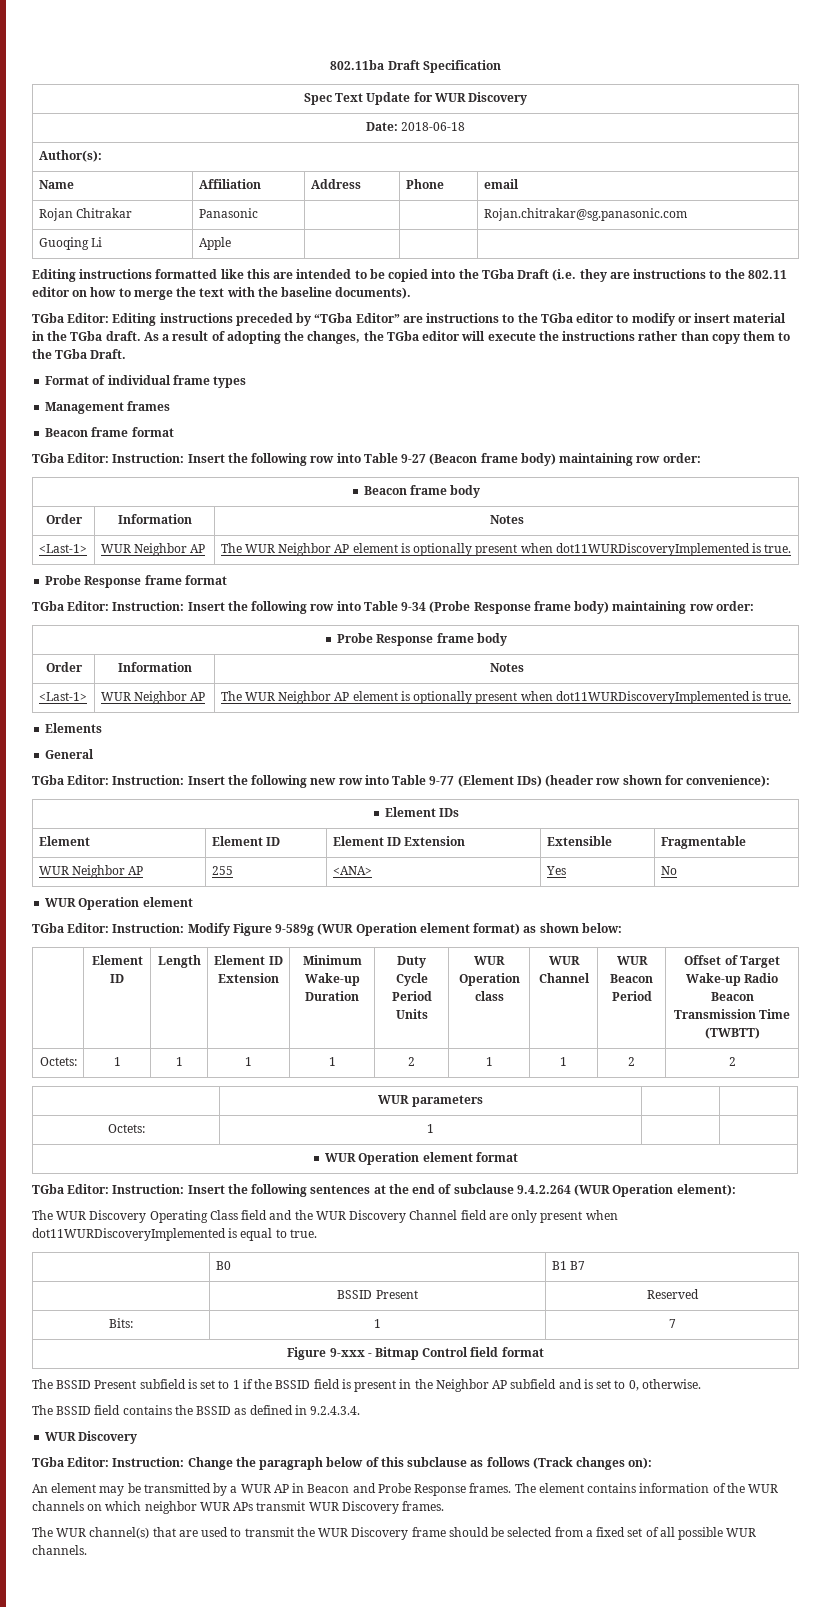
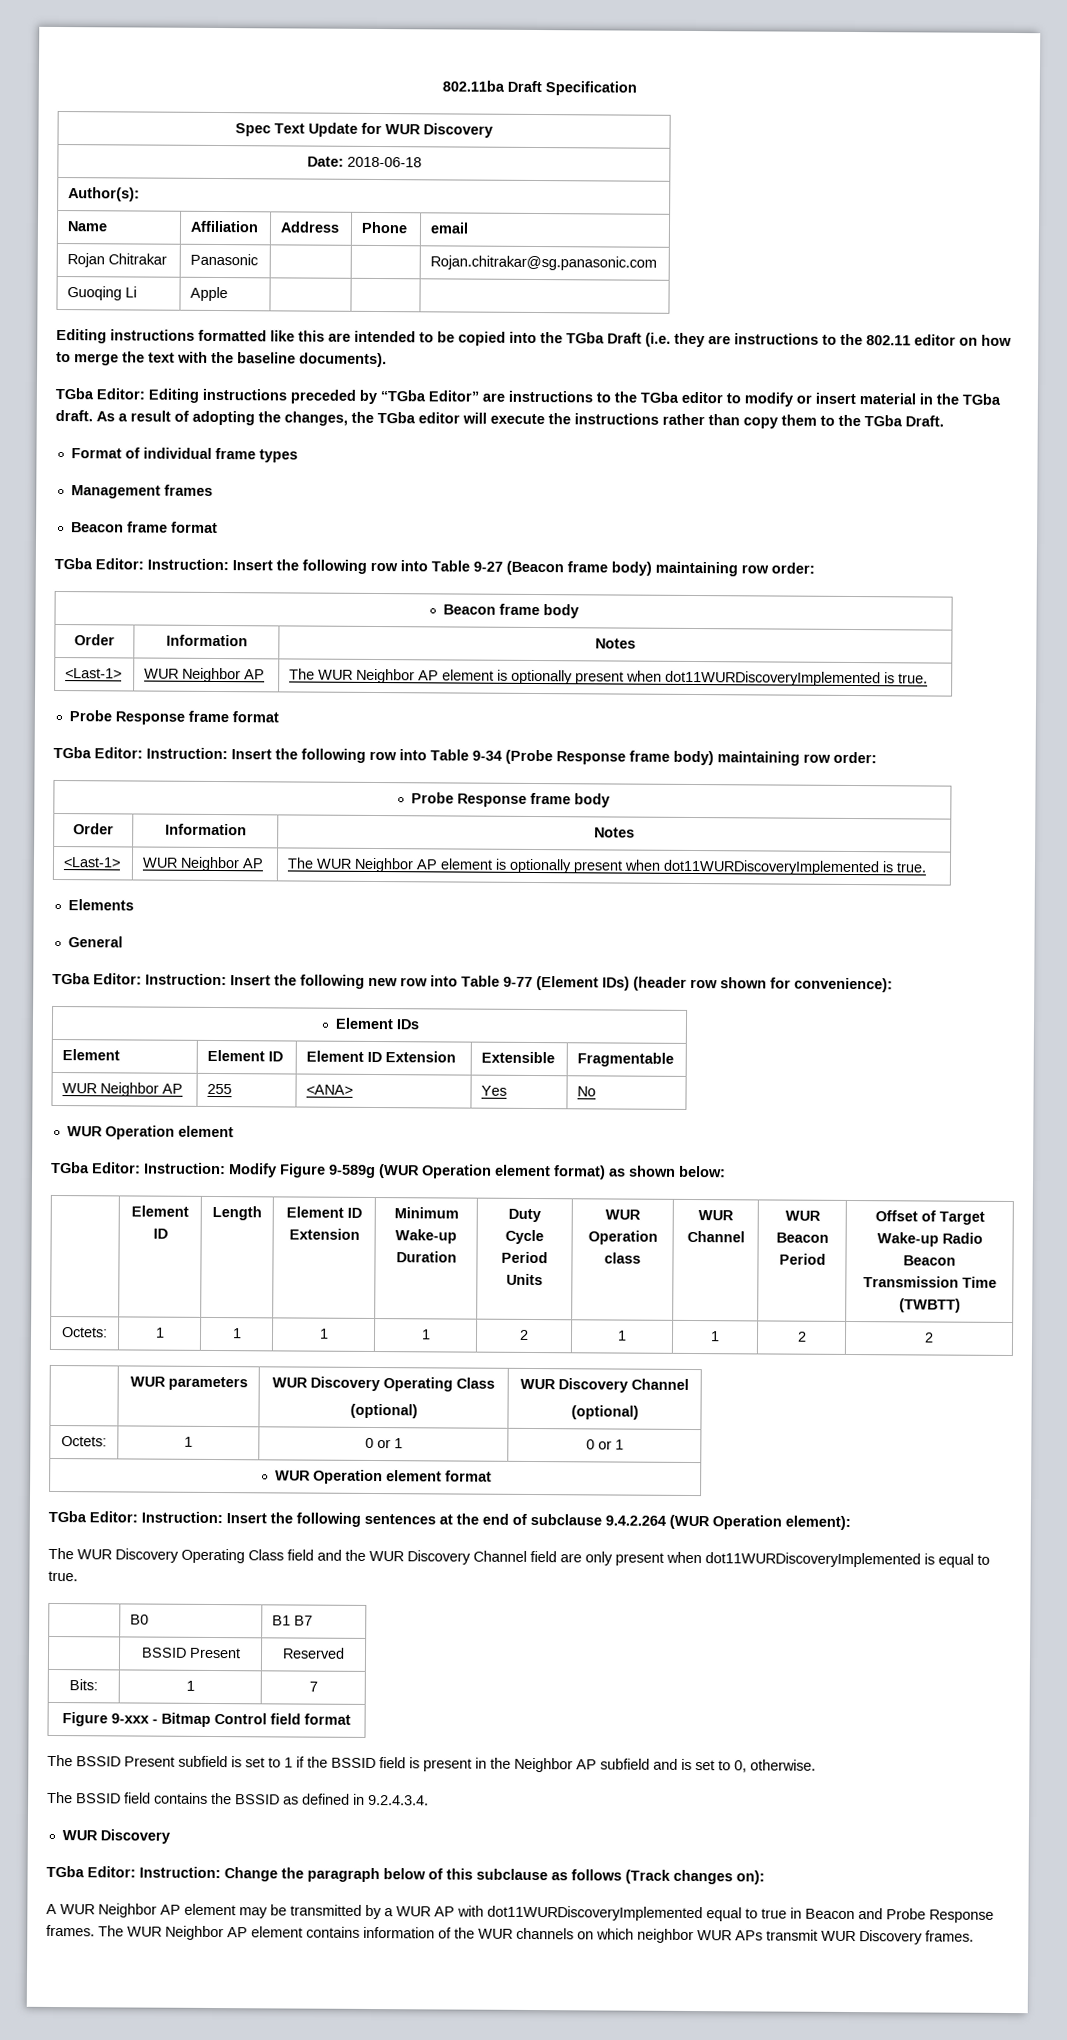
- | WUR parameters | |
- Octets: | 1 | |
+ | WUR parameters | WUR Discovery Operating Class
+ (optional) | WUR Discovery Channel
+ (optional)
+ Octets: | 1 | 0 or 1 | 0 or 1
- An element may be transmitted by a WUR AP in Beacon and Probe Response frames.
+ A WUR Neighbor AP element may be transmitted by a WUR AP with dot11WURDiscoveryImplemented equal to true in Beacon and Probe Response frames.
- The element contains information of the WUR channels on which neighbor WUR APs transmit WUR Discovery frames.
+ The WUR Neighbor AP element contains information of the WUR channels on which neighbor WUR APs transmit WUR Discovery frames.
- The WUR channel(s) that are used to transmit the WUR Discovery frame should be selected from a fixed set of all possible WUR channels.

